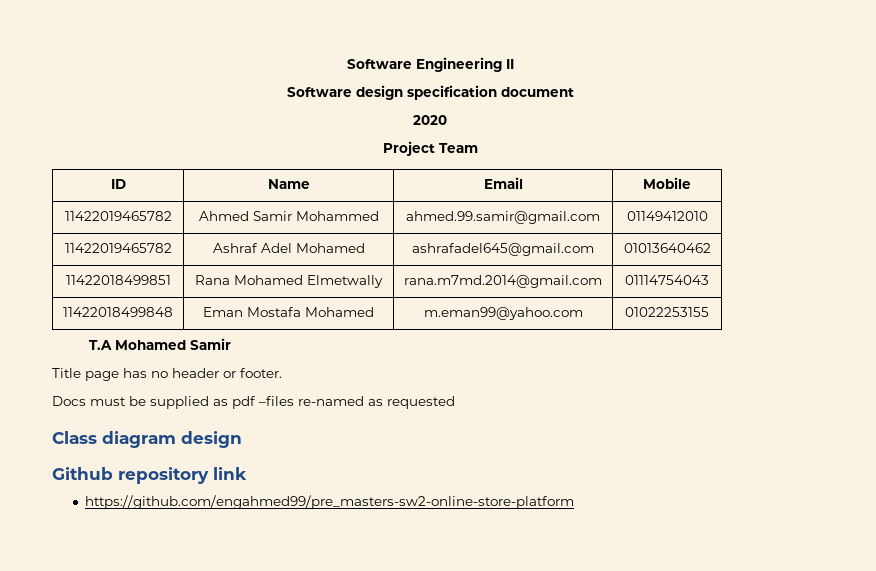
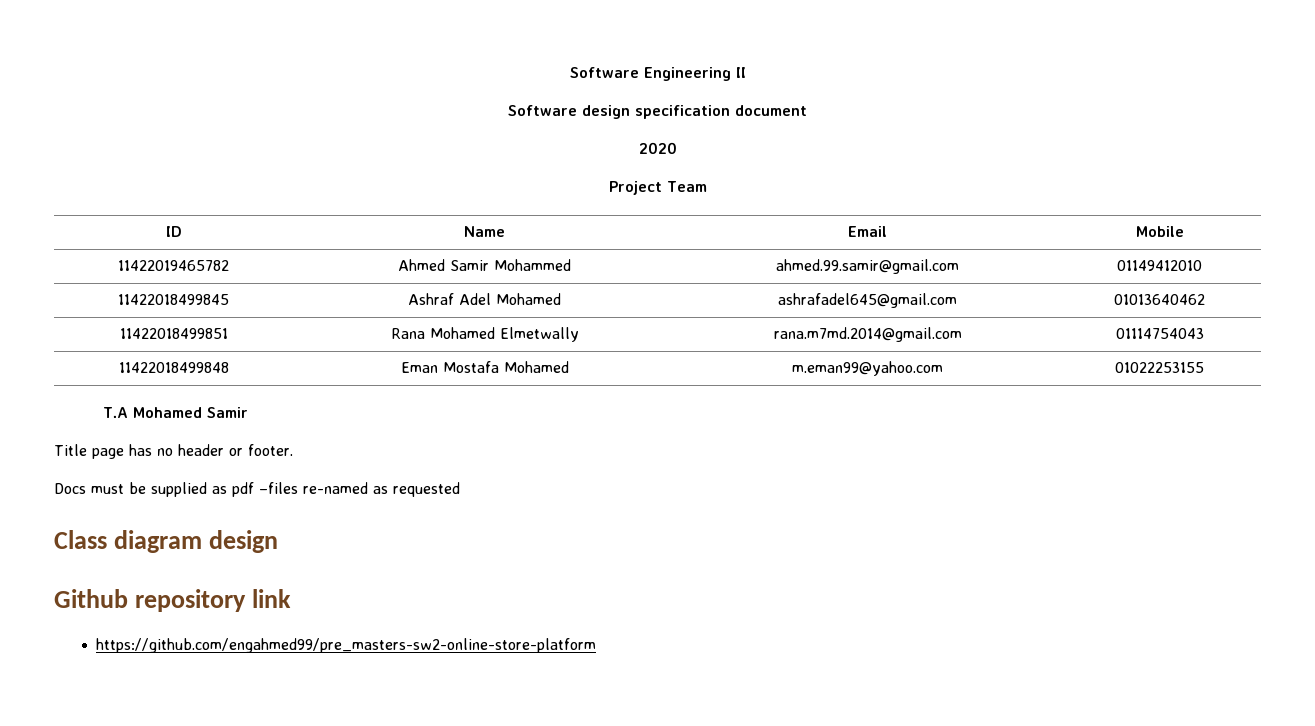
- 11422019465782 | Ashraf Adel Mohamed | ashrafadel645@gmail.com | 01013640462
+ 11422018499845 | Ashraf Adel Mohamed | ashrafadel645@gmail.com | 01013640462

